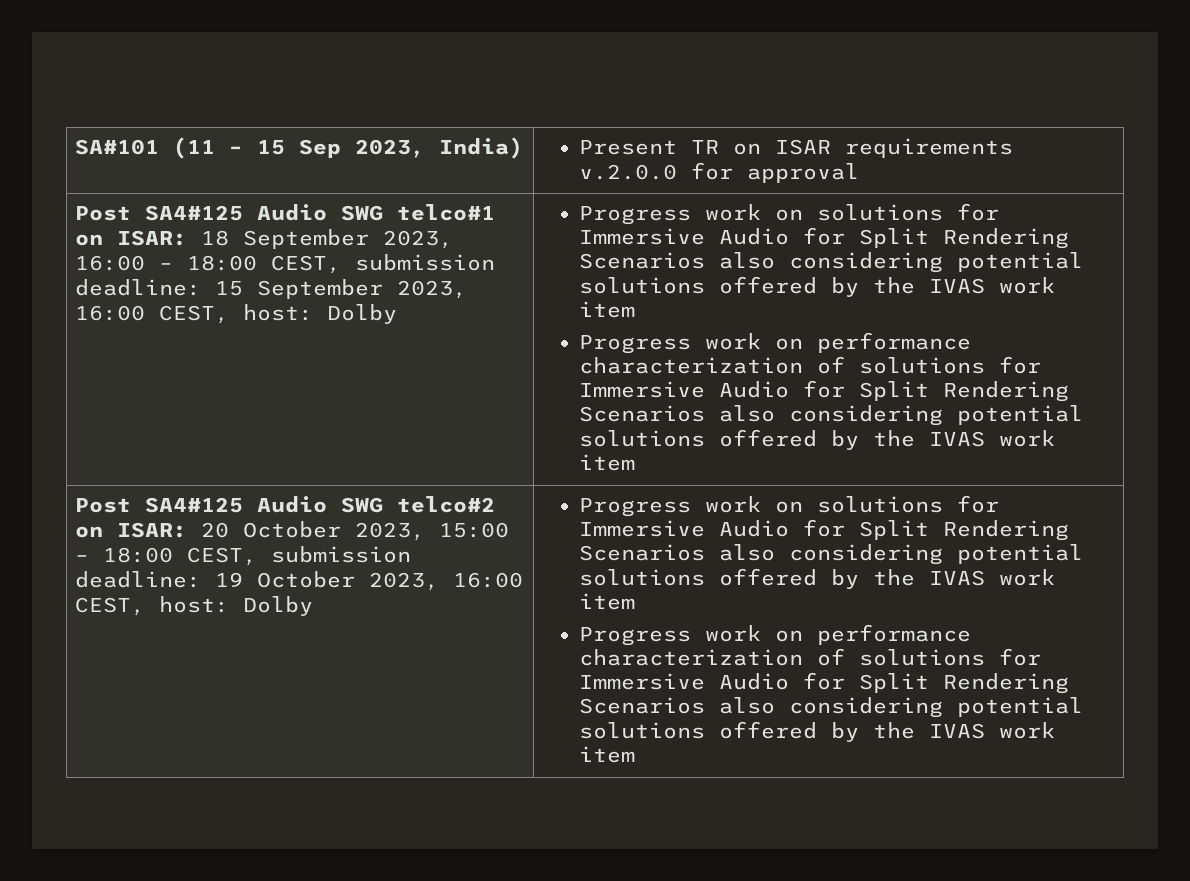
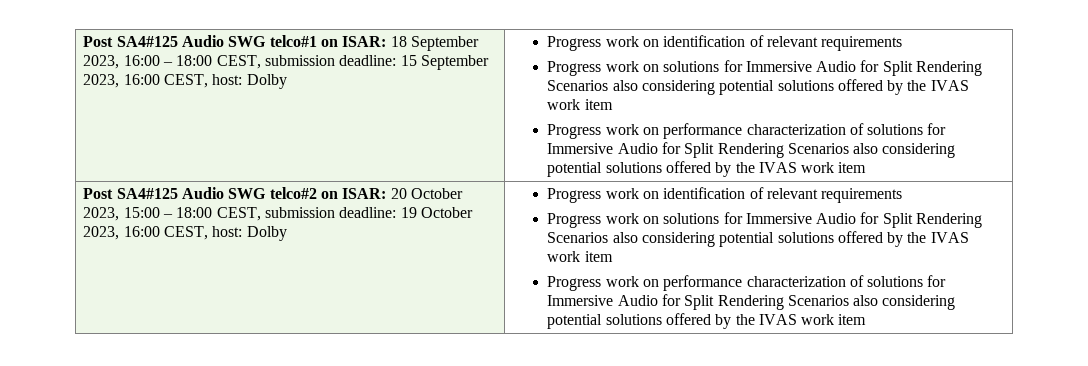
- SA#101 (11 – 15 Sep 2023, India) | Present TR on ISAR requirements v.2.0.0 for approval
- Post SA4#125 Audio SWG telco#1 on ISAR: 18 September 2023, 16:00 – 18:00 CEST, submission deadline: 15 September 2023, 16:00 CEST, host: Dolby | Progress work on solutions for Immersive Audio for Split Rendering Scenarios also considering potential solutions offered by the IVAS work item
+ Post SA4#125 Audio SWG telco#1 on ISAR: 18 September 2023, 16:00 – 18:00 CEST, submission deadline: 15 September 2023, 16:00 CEST, host: Dolby | Progress work on identification of relevant requirements
+ Progress work on solutions for Immersive Audio for Split Rendering Scenarios also considering potential solutions offered by the IVAS work item
- Post SA4#125 Audio SWG telco#2 on ISAR: 20 October 2023, 15:00 – 18:00 CEST, submission deadline: 19 October 2023, 16:00 CEST, host: Dolby | Progress work on solutions for Immersive Audio for Split Rendering Scenarios also considering potential solutions offered by the IVAS work item
+ Post SA4#125 Audio SWG telco#2 on ISAR: 20 October 2023, 15:00 – 18:00 CEST, submission deadline: 19 October 2023, 16:00 CEST, host: Dolby | Progress work on identification of relevant requirements
+ Progress work on solutions for Immersive Audio for Split Rendering Scenarios also considering potential solutions offered by the IVAS work item

